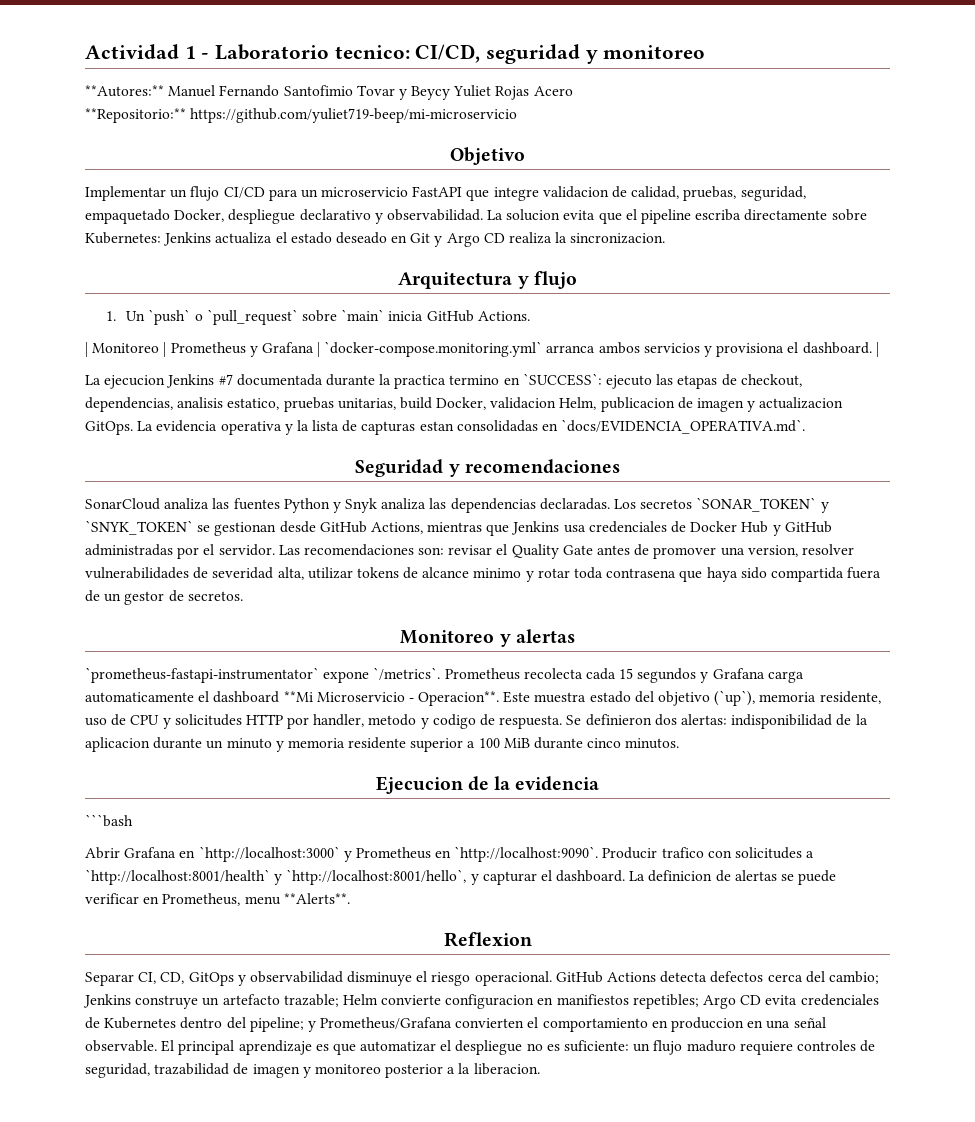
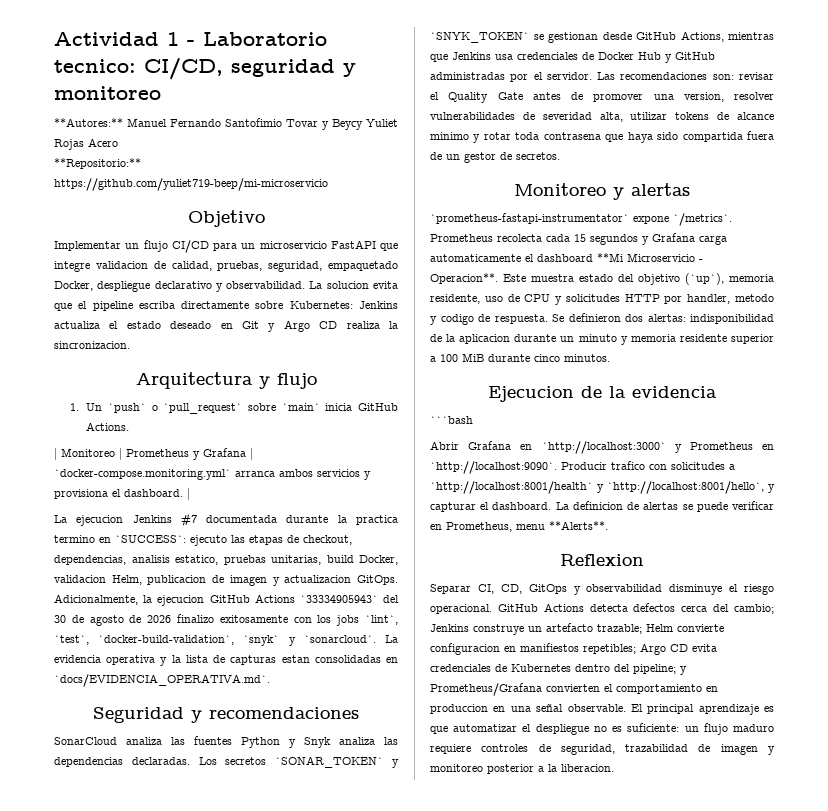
+ Adicionalmente, la ejecucion GitHub Actions `33334905943` del 30 de agosto de 2026 finalizo exitosamente con los jobs `lint`, `test`, `docker-build-validation`, `snyk` y `sonarcloud`.

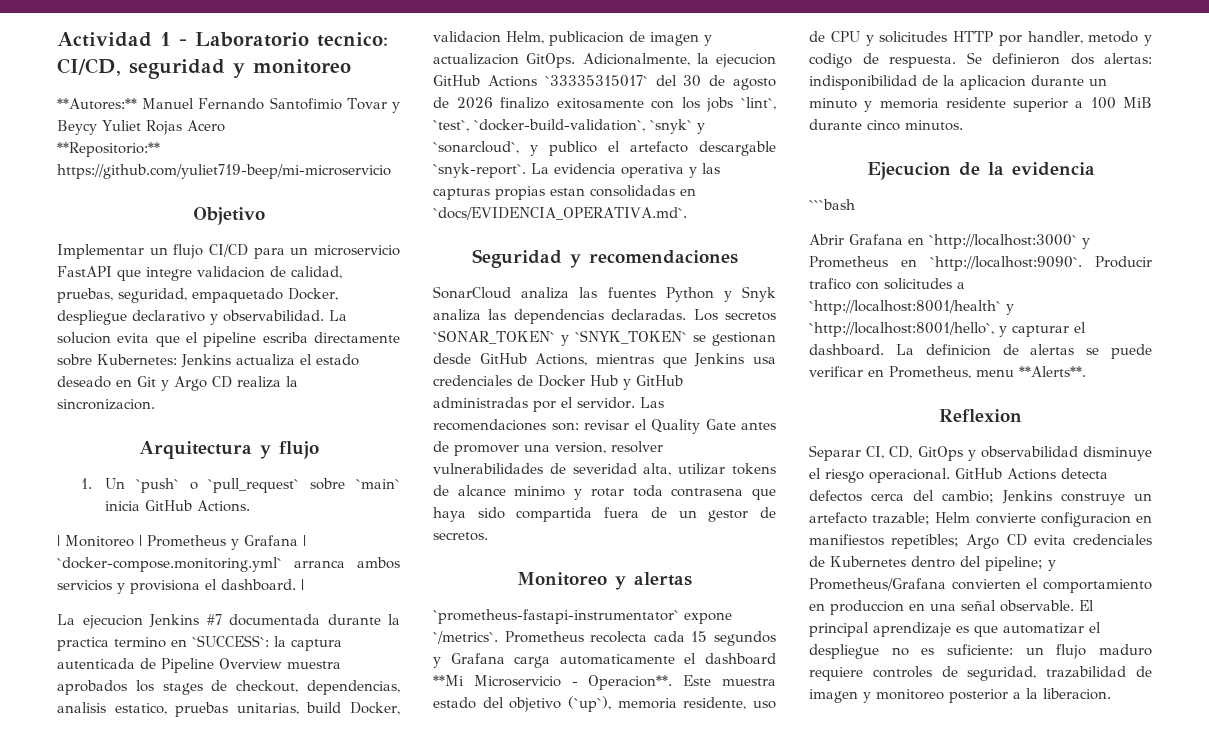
- La ejecucion Jenkins #7 documentada durante la practica termino en `SUCCESS`: ejecuto las etapas de checkout, dependencias, analisis estatico, pruebas unitarias, build Docker, validacion Helm, publicacion de imagen y actualizacion GitOps.
+ La ejecucion Jenkins #7 documentada durante la practica termino en `SUCCESS`: la captura autenticada de Pipeline Overview muestra aprobados los stages de checkout, dependencias, analisis estatico, pruebas unitarias, build Docker, validacion Helm, publicacion de imagen y actualizacion GitOps.
- Adicionalmente, la ejecucion GitHub Actions `33334905943` del 30 de agosto de 2026 finalizo exitosamente con los jobs `lint`, `test`, `docker-build-validation`, `snyk` y `sonarcloud`. La evidencia operativa y la lista de capturas estan consolidadas en `docs/EVIDENCIA_OPERATIVA.md`.
+ Adicionalmente, la ejecucion GitHub Actions `33335315017` del 30 de agosto de 2026 finalizo exitosamente con los jobs `lint`, `test`, `docker-build-validation`, `snyk` y `sonarcloud`, y publico el artefacto descargable `snyk-report`. La evidencia operativa y las capturas propias estan consolidadas en `docs/EVIDENCIA_OPERATIVA.md`.

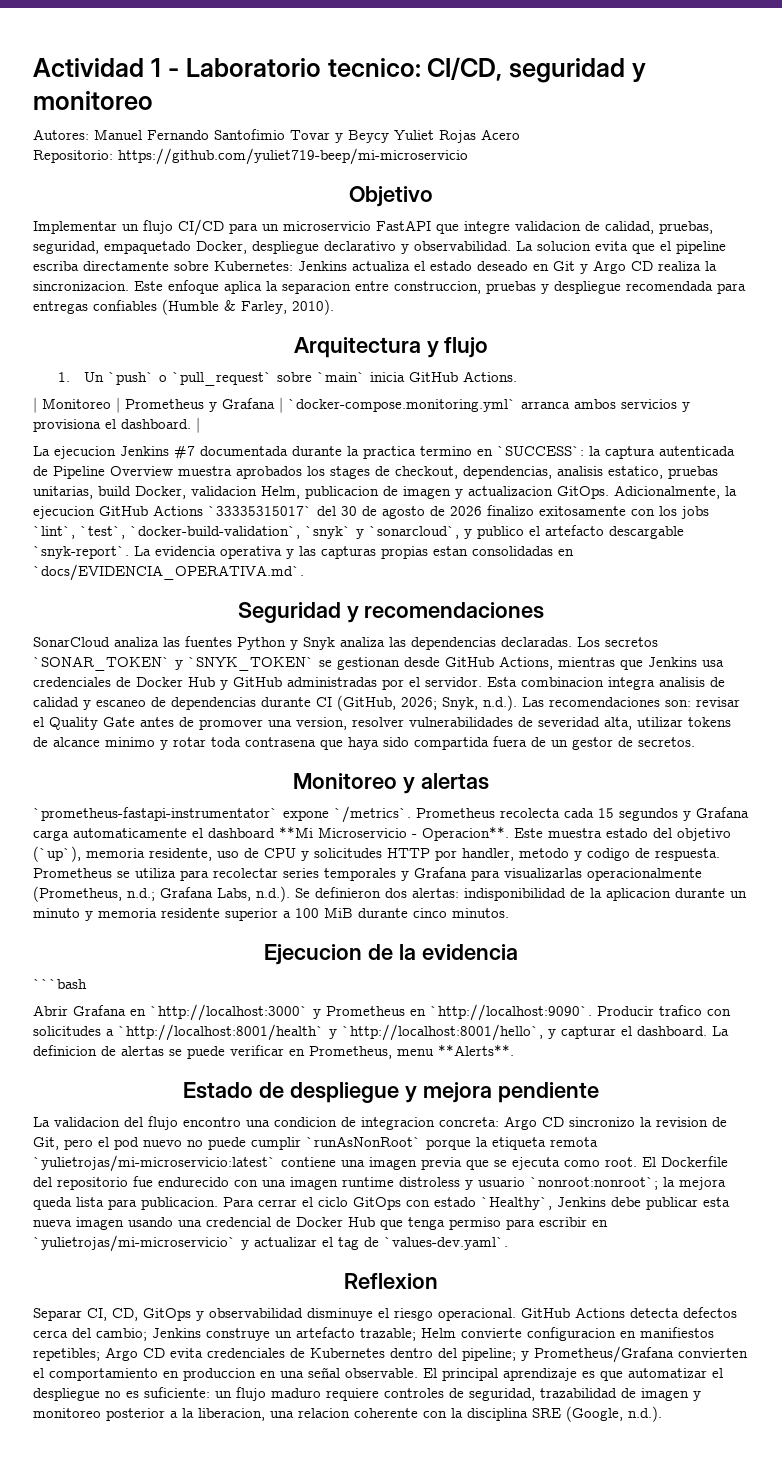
- **Autores:** Manuel Fernando Santofimio Tovar y Beycy Yuliet Rojas Acero
+ Autores: Manuel Fernando Santofimio Tovar y Beycy Yuliet Rojas Acero
- **Repositorio:** https://github.com/yuliet719-beep/mi-microservicio
+ Repositorio: https://github.com/yuliet719-beep/mi-microservicio
+ Este enfoque aplica la separacion entre construccion, pruebas y despliegue recomendada para entregas confiables (Humble & Farley, 2010).
- Las recomendaciones son: revisar el Quality Gate antes de promover una version, resolver vulnerabilidades de severidad alta, utilizar tokens de alcance minimo y rotar toda contrasena que haya sido compartida fuera de un gestor de secretos.
+ Esta combinacion integra analisis de calidad y escaneo de dependencias durante CI (GitHub, 2026; Snyk, n.d.). Las recomendaciones son: revisar el Quality Gate antes de promover una version, resolver vulnerabilidades de severidad alta, utilizar tokens de alcance minimo y rotar toda contrasena que haya sido compartida fuera de un gestor de secretos.
- Se definieron dos alertas: indisponibilidad de la aplicacion durante un minuto y memoria residente superior a 100 MiB durante cinco minutos.
+ Prometheus se utiliza para recolectar series temporales y Grafana para visualizarlas operacionalmente (Prometheus, n.d.; Grafana Labs, n.d.). Se definieron dos alertas: indisponibilidad de la aplicacion durante un minuto y memoria residente superior a 100 MiB durante cinco minutos.
+ Estado de despliegue y mejora pendiente
+ La validacion del flujo encontro una condicion de integracion concreta: Argo CD sincronizo la revision de Git, pero el pod nuevo no puede cumplir `runAsNonRoot` porque la etiqueta remota `yulietrojas/mi-microservicio:latest` contiene una imagen previa que se ejecuta como root. El Dockerfile del repositorio fue endurecido con una imagen runtime distroless y usuario `nonroot:nonroot`; la mejora queda lista para publicacion. Para cerrar el ciclo GitOps con estado `Healthy`, Jenkins debe publicar esta nueva imagen usando una credencial de Docker Hub que tenga permiso para escribir en `yulietrojas/mi-microservicio` y actualizar el tag de `values-dev.yaml`.
- El principal aprendizaje es que automatizar el despliegue no es suficiente: un flujo maduro requiere controles de seguridad, trazabilidad de imagen y monitoreo posterior a la liberacion.
+ El principal aprendizaje es que automatizar el despliegue no es suficiente: un flujo maduro requiere controles de seguridad, trazabilidad de imagen y monitoreo posterior a la liberacion, una relacion coherente con la disciplina SRE (Google, n.d.).

